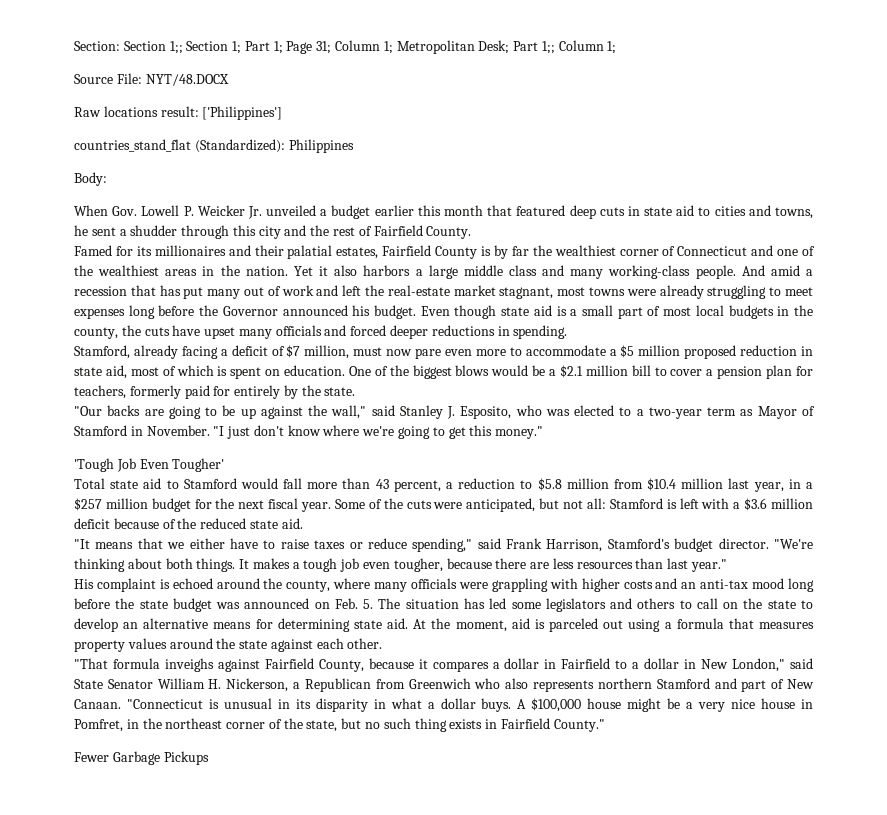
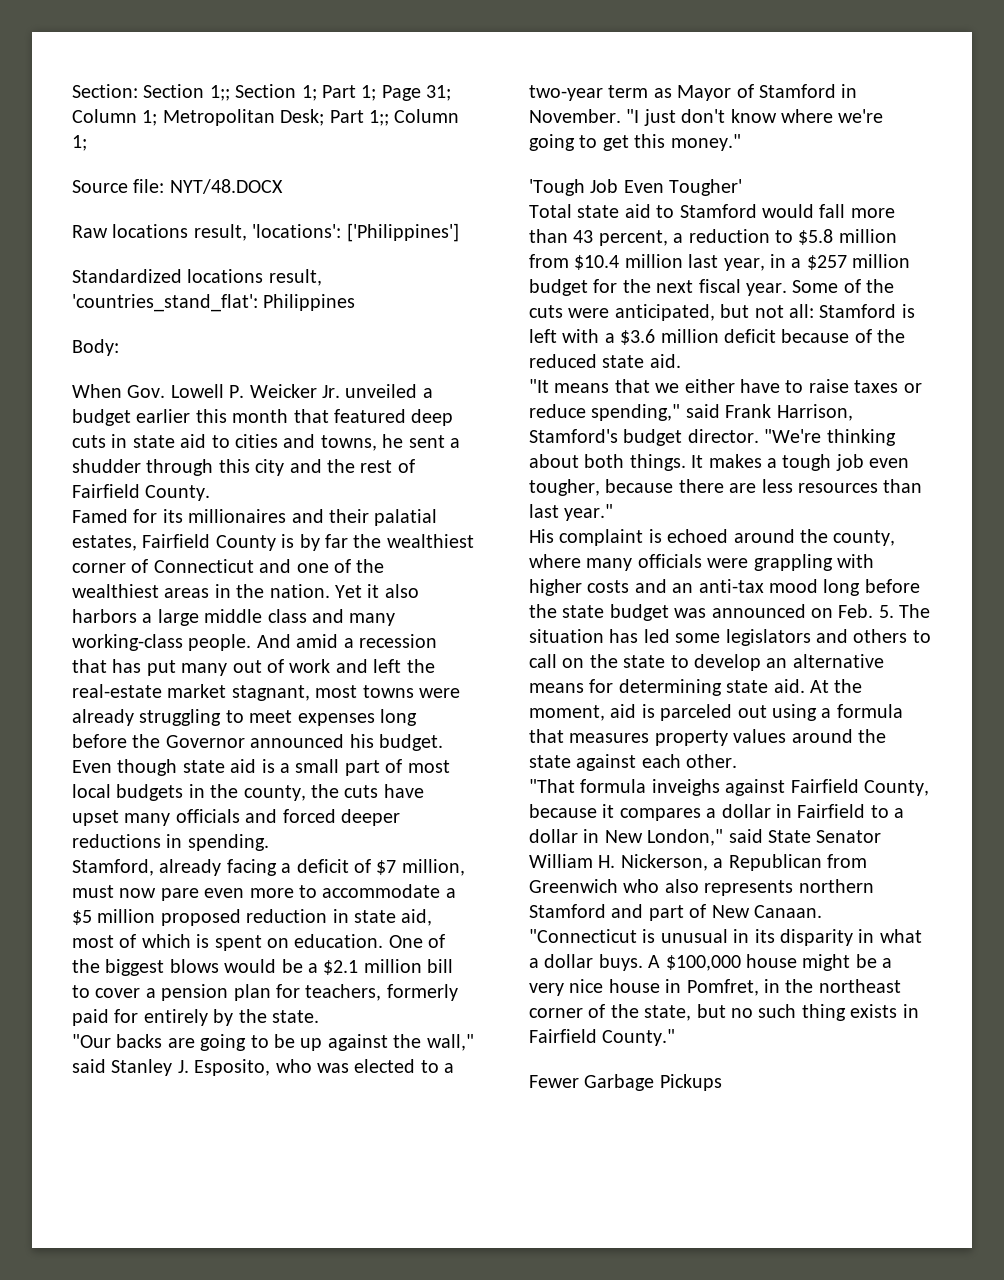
- Source File: NYT/48.DOCX
+ Source file: NYT/48.DOCX
- Raw locations result: ['Philippines']
+ Raw locations result, 'locations': ['Philippines']
- countries_stand_flat (Standardized): Philippines
+ Standardized locations result, 'countries_stand_flat': Philippines

